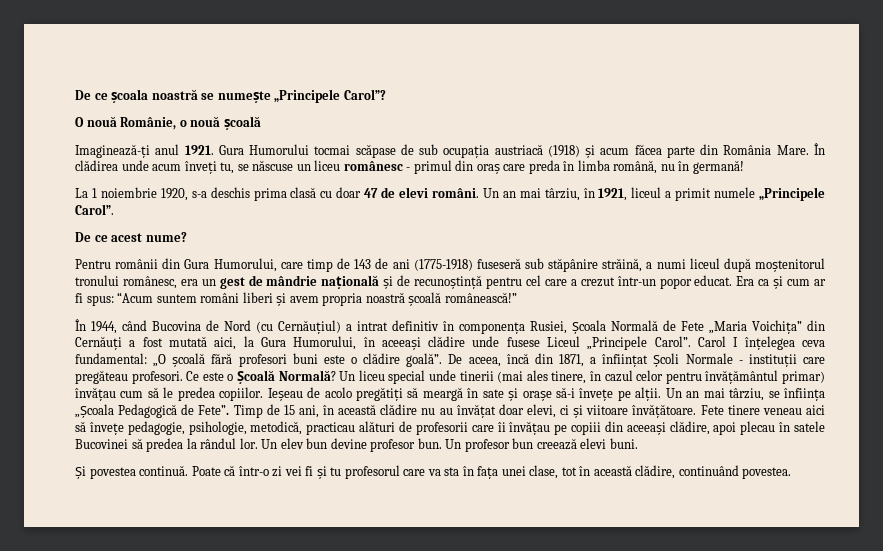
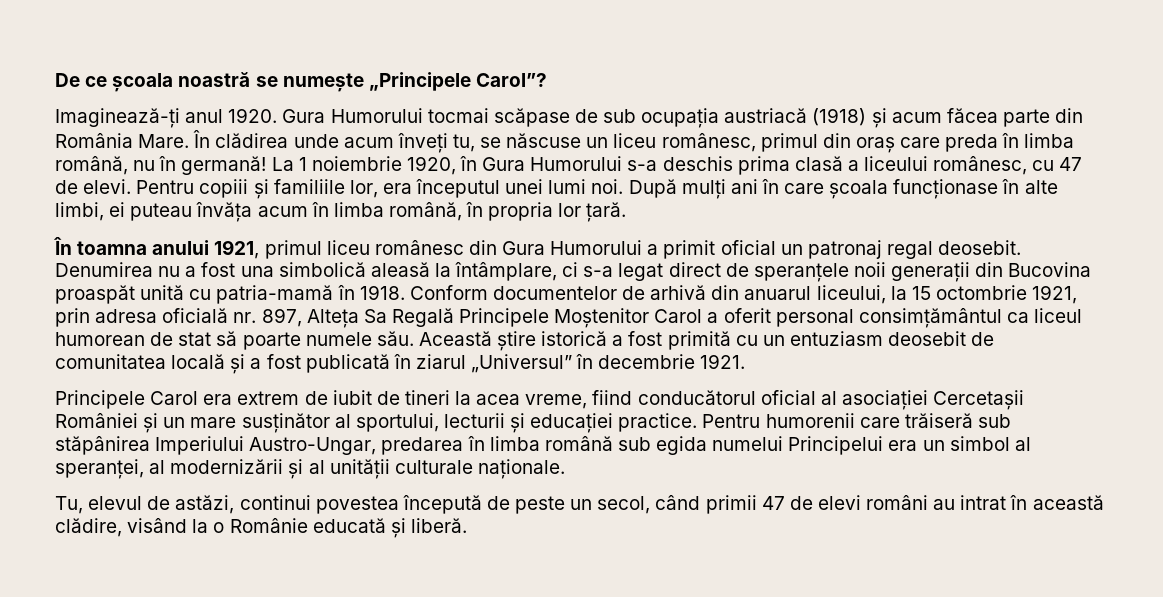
- O nouă Românie, o nouă școală
- Imaginează-ți anul 1921.
+ Imaginează-ți anul 1920.
- În clădirea unde acum înveți tu, se născuse un liceu românesc - primul din oraș care preda în limba română, nu în germană!
- La 1 noiembrie 1920, s-a deschis prima clasă cu doar 47 de elevi români. Un an mai târziu, în 1921, liceul a primit numele „Principele Carol”.
- De ce acest nume?
- Pentru românii din Gura Humorului, care timp de 143 de ani (1775-1918) fuseseră sub stăpânire străină, a numi liceul după moștenitorul tronului românesc, era un gest de mândrie națională și de recunoștință pentru cel care a crezut într-un popor educat. Era ca și cum ar fi spus: “Acum suntem români liberi și avem propria noastră școală românească!”
- În 1944, când Bucovina de Nord (cu Cernăuțiul) a intrat definitiv în componența Rusiei, Școala Normală de Fete „Maria Voichița” din Cernăuți a fost mutată aici, la Gura Humorului, în aceeași clădire unde fusese Liceul „Principele Carol”. Carol I înțelegea ceva fundamental: „O școală fără profesori buni este o clădire goală”. De aceea, încă din 1871, a înființat Școli Normale - instituții care pregăteau profesori. Ce este o Școală Normală? Un liceu special unde tinerii (mai ales tinere, în cazul celor pentru învățământul primar) învățau cum să le predea copiilor. Ieșeau de acolo pregătiți să meargă în sate și orașe să-i învețe pe alții. Un an mai târziu, se înființa „Școala Pedagogică de Fete”. Timp de 15 ani, în această clădire nu au învățat doar elevi, ci și viitoare învățătoare. Fete tinere veneau aici să învețe pedagogie, psihologie, metodică, practicau alături de profesorii care îi învățau pe copiii din aceeași clădire, apoi plecau în satele Bucovinei să predea la rândul lor. Un elev bun devine profesor bun. Un profesor bun creează elevi buni.
- Și povestea continuă. Poate că într-o zi vei fi și tu profesorul care va sta în fața unei clase, tot în această clădire, continuând povestea.
+ În clădirea unde acum înveți tu, se născuse un liceu românesc, primul din oraș care preda în limba română, nu în germană! La 1 noiembrie 1920, în Gura Humorului s-a deschis prima clasă a liceului românesc, cu 47 de elevi. Pentru copiii și familiile lor, era începutul unei lumi noi. După mulți ani în care școala funcționase în alte limbi, ei puteau învăța acum în limba română, în propria lor țară.
+ În toamna anului 1921, primul liceu românesc din Gura Humorului a primit oficial un patronaj regal deosebit. Denumirea nu a fost una simbolică aleasă la întâmplare, ci s-a legat direct de speranțele noii generații din Bucovina proaspăt unită cu patria-mamă în 1918. Conform documentelor de arhivă din anuarul liceului, la 15 octombrie 1921, prin adresa oficială nr. 897, Alteța Sa Regală Principele Moștenitor Carol a oferit personal consimțământul ca liceul humorean de stat să poarte numele său. Această știre istorică a fost primită cu un entuziasm deosebit de comunitatea locală și a fost publicată în ziarul „Universul” în decembrie 1921.
+ Principele Carol era extrem de iubit de tineri la acea vreme, fiind conducătorul oficial al asociației Cercetașii României și un mare susținător al sportului, lecturii și educației practice. Pentru humorenii care trăiseră sub stăpânirea Imperiului Austro-Ungar, predarea în limba română sub egida numelui Principelui era un simbol al speranței, al modernizării și al unității culturale naționale.
+ Tu, elevul de astăzi, continui povestea începută de peste un secol, când primii 47 de elevi români au intrat în această clădire, visând la o Românie educată și liberă.

